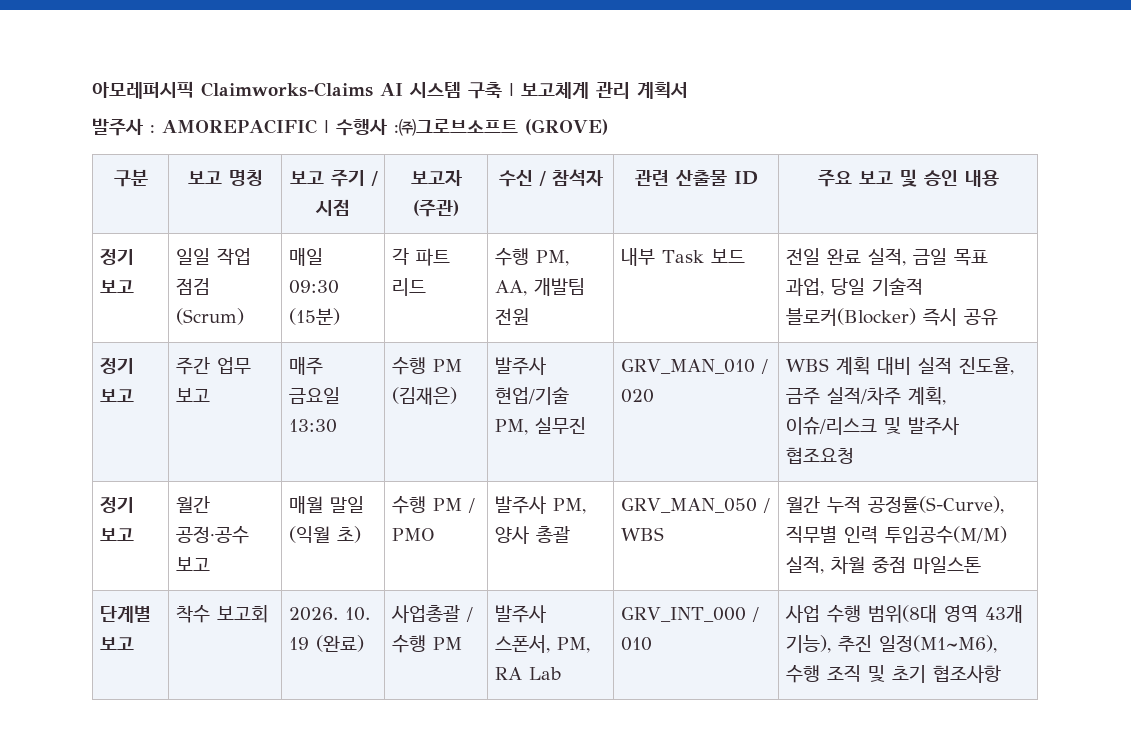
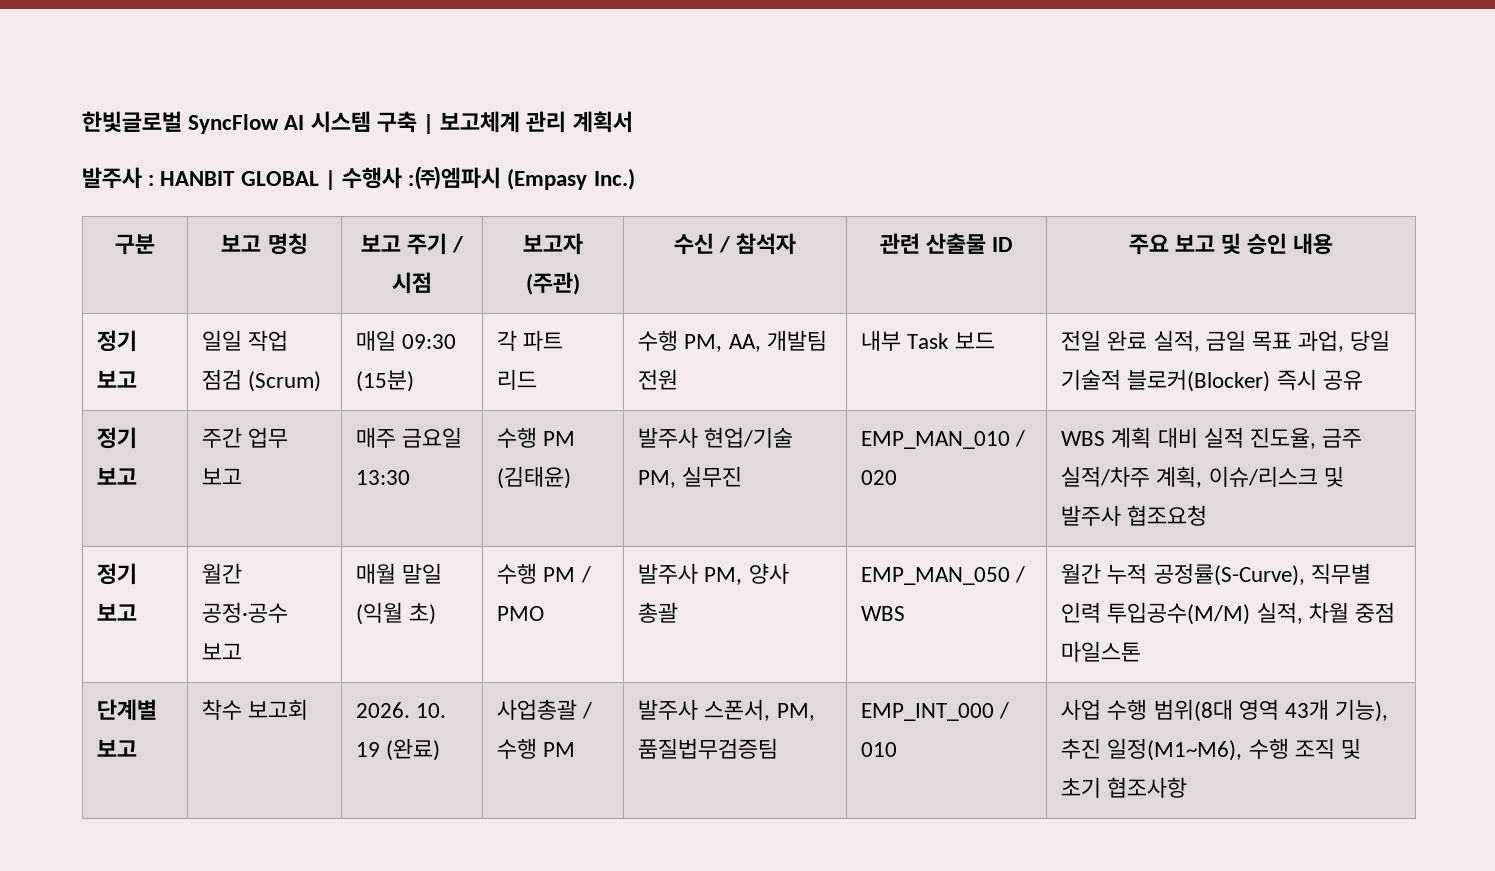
- 아모레퍼시픽 Claimworks-Claims AI 시스템 구축 | 보고체계 관리 계획서
+ 한빛글로벌 SyncFlow AI 시스템 구축 | 보고체계 관리 계획서
- 발주사 : AMOREPACIFIC | 수행사 :㈜그로브소프트 (GROVE)
+ 발주사 : HANBIT GLOBAL | 수행사 :㈜엠파시 (Empasy Inc.)
- 정기 보고 | 주간 업무 보고 | 매주 금요일 13:30 | 수행 PM (김재은) | 발주사 현업/기술 PM, 실무진 | GRV_MAN_010 / 020 | WBS 계획 대비 실적 진도율, 금주 실적/차주 계획, 이슈/리스크 및 발주사 협조요청
+ 정기 보고 | 주간 업무 보고 | 매주 금요일 13:30 | 수행 PM (김태윤) | 발주사 현업/기술 PM, 실무진 | EMP_MAN_010 / 020 | WBS 계획 대비 실적 진도율, 금주 실적/차주 계획, 이슈/리스크 및 발주사 협조요청
- 정기 보고 | 월간 공정·공수 보고 | 매월 말일 (익월 초) | 수행 PM / PMO | 발주사 PM, 양사 총괄 | GRV_MAN_050 / WBS | 월간 누적 공정률(S-Curve), 직무별 인력 투입공수(M/M) 실적, 차월 중점 마일스톤
+ 정기 보고 | 월간 공정·공수 보고 | 매월 말일 (익월 초) | 수행 PM / PMO | 발주사 PM, 양사 총괄 | EMP_MAN_050 / WBS | 월간 누적 공정률(S-Curve), 직무별 인력 투입공수(M/M) 실적, 차월 중점 마일스톤
- 단계별 보고 | 착수 보고회 | 2026. 10. 19 (완료) | 사업총괄 / 수행 PM | 발주사 스폰서, PM, RA Lab | GRV_INT_000 / 010 | 사업 수행 범위(8대 영역 43개 기능), 추진 일정(M1~M6), 수행 조직 및 초기 협조사항
+ 단계별 보고 | 착수 보고회 | 2026. 10. 19 (완료) | 사업총괄 / 수행 PM | 발주사 스폰서, PM, 품질법무검증팀 | EMP_INT_000 / 010 | 사업 수행 범위(8대 영역 43개 기능), 추진 일정(M1~M6), 수행 조직 및 초기 협조사항

